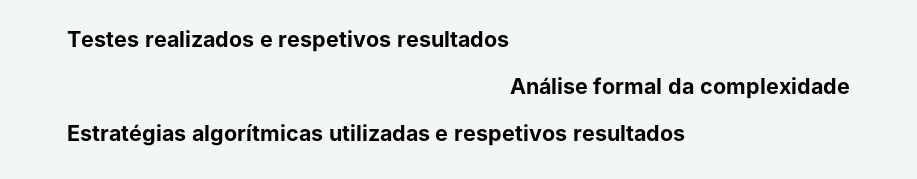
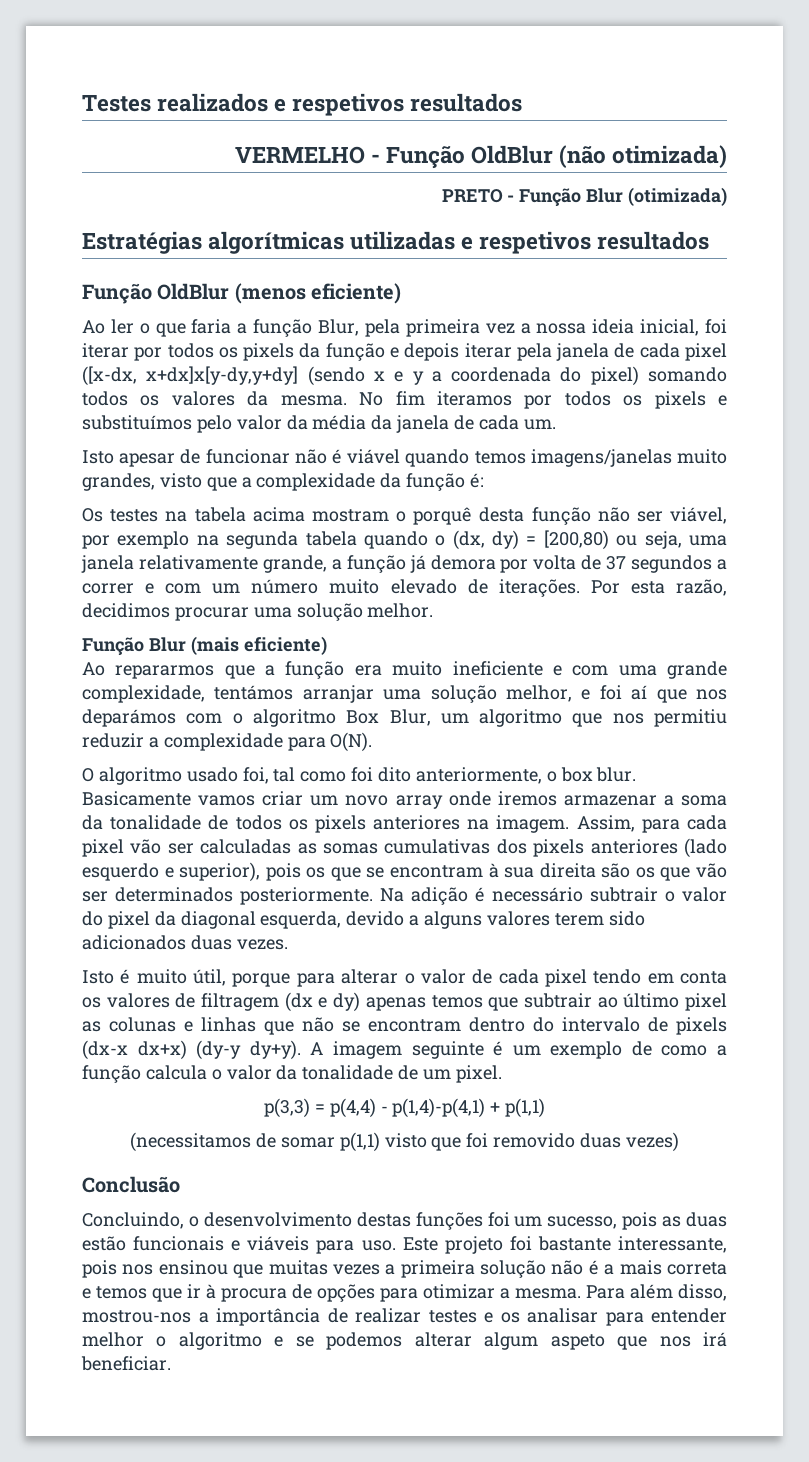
- Análise formal da complexidade
+ VERMELHO - Função OldBlur (não otimizada)
+ PRETO - Função Blur (otimizada)
+ Função OldBlur (menos eficiente)
+ Ao ler o que faria a função Blur, pela primeira vez a nossa ideia inicial, foi iterar por todos os pixels da função e depois iterar pela janela de cada pixel ([x-dx, x+dx]x[y-dy,y+dy] (sendo x e y a coordenada do pixel) somando todos os valores da mesma. No fim iteramos por todos os pixels e substituímos pelo valor da média da janela de cada um.
+ Isto apesar de funcionar não é viável quando temos imagens/janelas muito grandes, visto que a complexidade da função é:
+ Os testes na tabela acima mostram o porquê desta função não ser viável, por exemplo na segunda tabela quando o (dx, dy) = [200,80) ou seja, uma janela relativamente grande, a função já demora por volta de 37 segundos a correr e com um número muito elevado de iterações. Por esta razão, decidimos procurar uma solução melhor.
+ Função Blur (mais eficiente)
+ Ao repararmos que a função era muito ineficiente e com uma grande complexidade, tentámos arranjar uma solução melhor, e foi aí que nos deparámos com o algoritmo Box Blur, um algoritmo que nos permitiu reduzir a complexidade para O(N).
+ O algoritmo usado foi, tal como foi dito anteriormente, o box blur. Basicamente vamos criar um novo array onde iremos armazenar a soma da tonalidade de todos os pixels anteriores na imagem. Assim, para cada pixel vão ser calculadas as somas cumulativas dos pixels anteriores (lado esquerdo e superior), pois os que se encontram à sua direita são os que vão ser determinados posteriormente. Na adição é necessário subtrair o valor do pixel da diagonal esquerda, devido a alguns valores terem sido adicionados duas vezes.
+ Isto é muito útil, porque para alterar o valor de cada pixel tendo em conta os valores de filtragem (dx e dy) apenas temos que subtrair ao último pixel as colunas e linhas que não se encontram dentro do intervalo de pixels (dx-x dx+x) (dy-y dy+y). A imagem seguinte é um exemplo de como a função calcula o valor da tonalidade de um pixel.
+ p(3,3) = p(4,4) - p(1,4)-p(4,1) + p(1,1)
+ (necessitamos de somar p(1,1) visto que foi removido duas vezes)
+ Conclusão
+ Concluindo, o desenvolvimento destas funções foi um sucesso, pois as duas estão funcionais e viáveis para uso. Este projeto foi bastante interessante, pois nos ensinou que muitas vezes a primeira solução não é a mais correta e temos que ir à procura de opções para otimizar a mesma. Para além disso, mostrou-nos a importância de realizar testes e os analisar para entender melhor o algoritmo e se podemos alterar algum aspeto que nos irá beneficiar.

